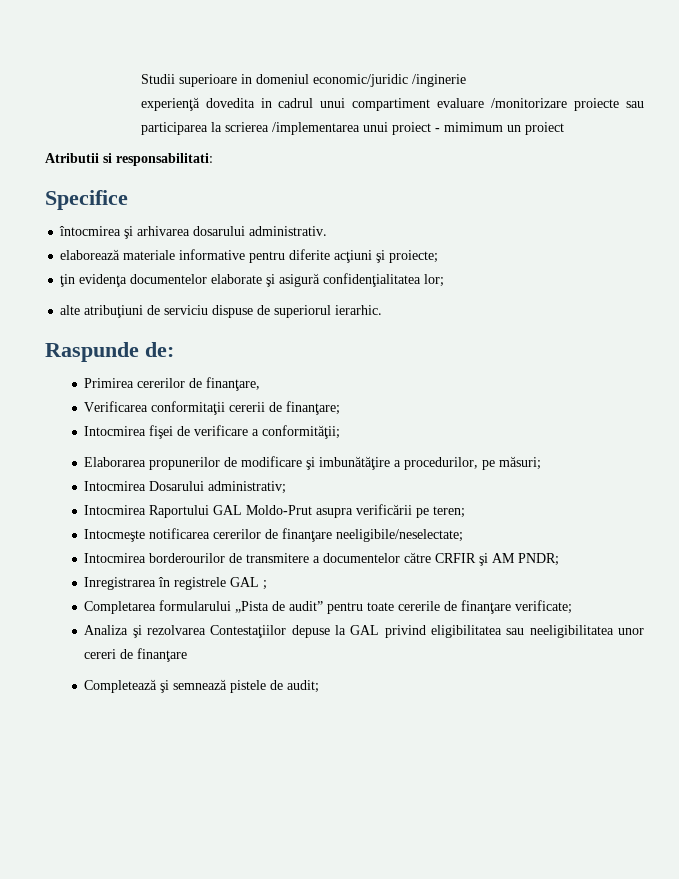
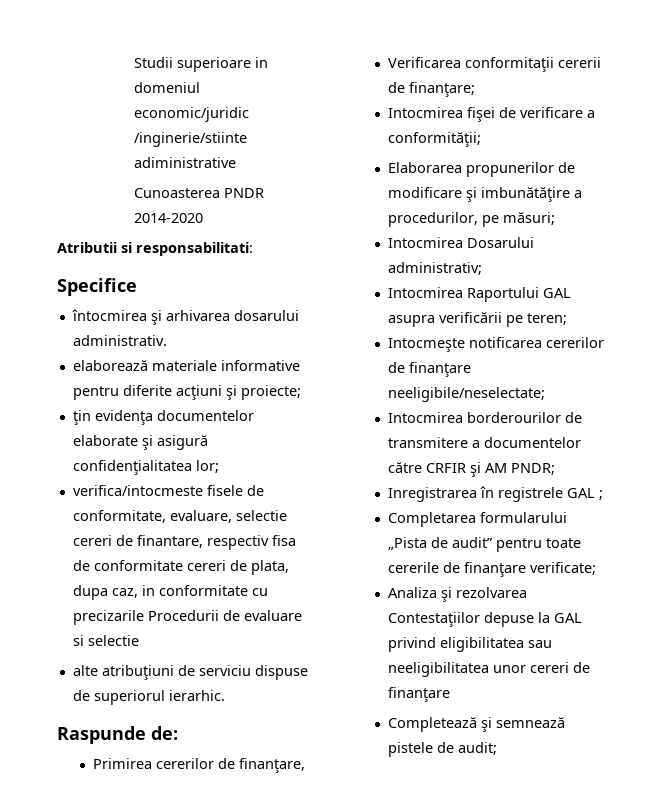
- Studii superioare in domeniul economic/juridic /inginerie
- experienţă dovedita in cadrul unui compartiment evaluare /monitorizare proiecte sau participarea la scrierea /implementarea unui proiect - mimimum un proiect
+ Studii superioare in domeniul economic/juridic /inginerie/stiinte adiministrative
+ Cunoasterea PNDR 2014-2020
+ verifica/intocmeste fisele de conformitate, evaluare, selectie cereri de finantare, respectiv fisa de conformitate cereri de plata, dupa caz, in conformitate cu precizarile Procedurii de evaluare si selectie
- Intocmirea Raportului GAL Moldo-Prut asupra verificării pe teren;
+ Intocmirea Raportului GAL asupra verificării pe teren;

